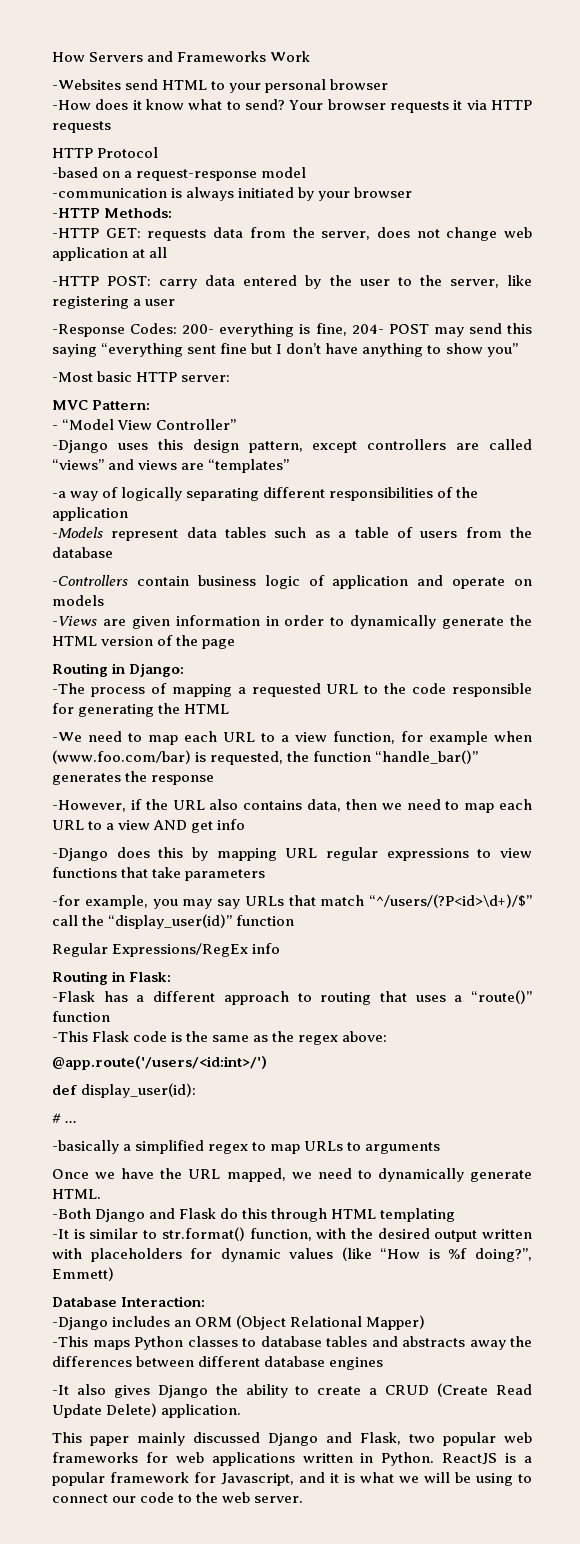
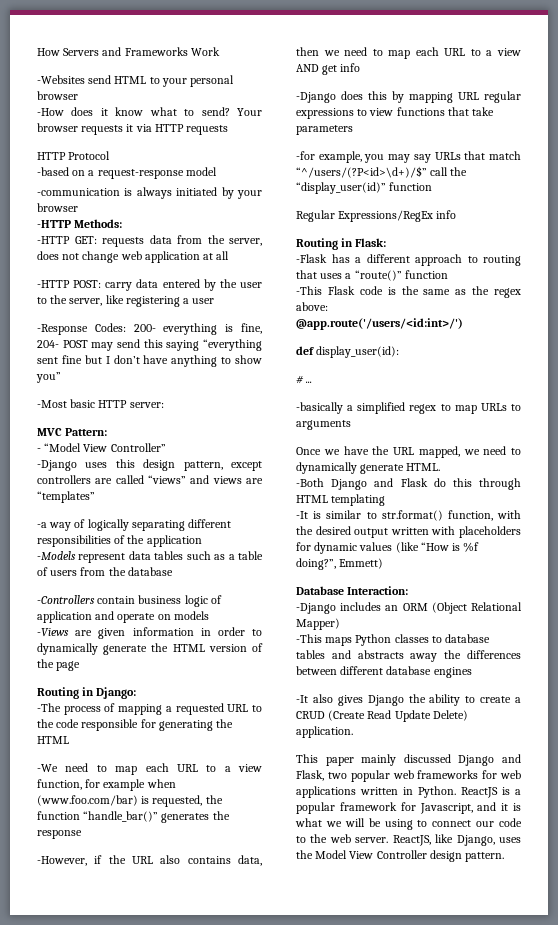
+ ReactJS, like Django, uses the Model View Controller design pattern.

